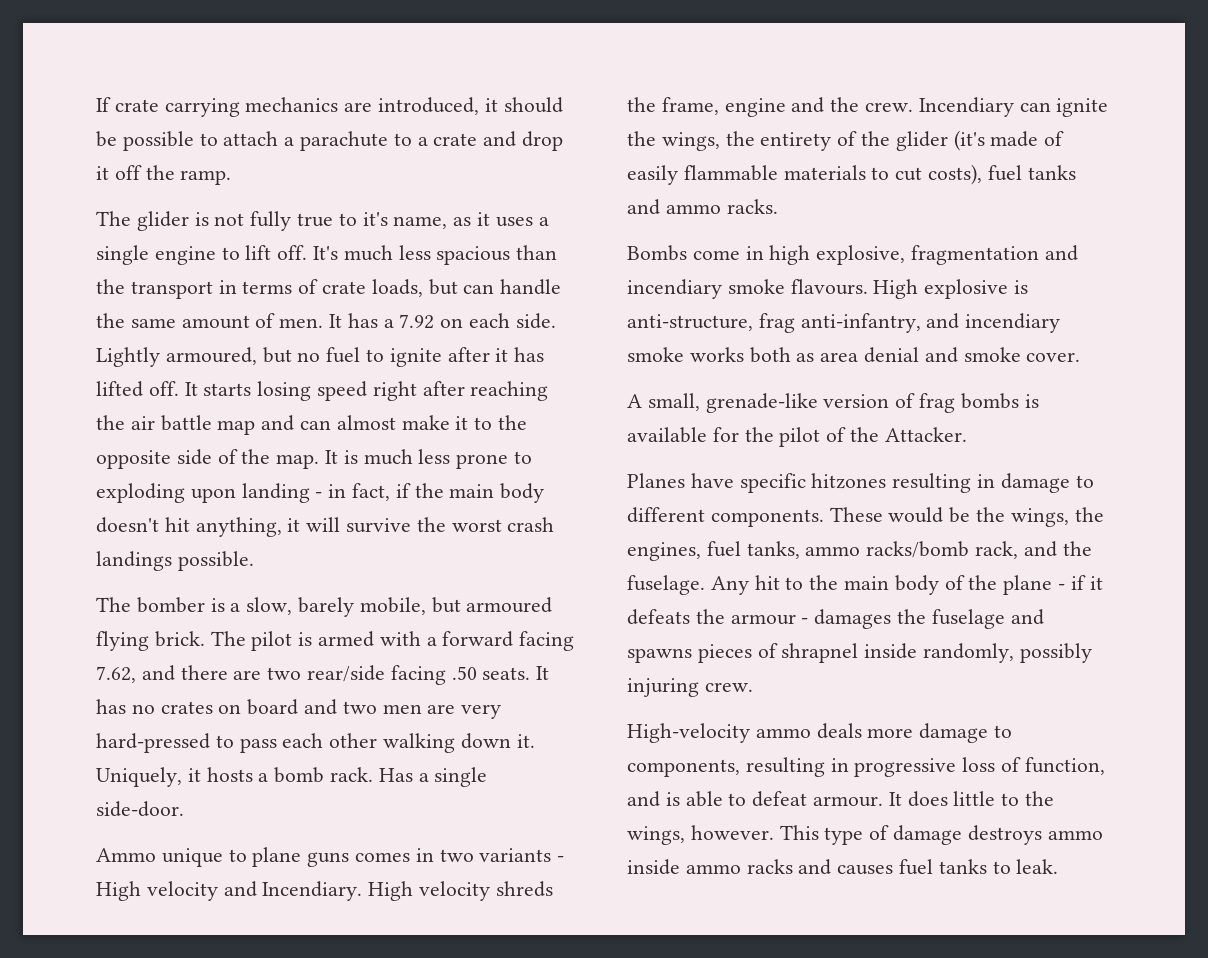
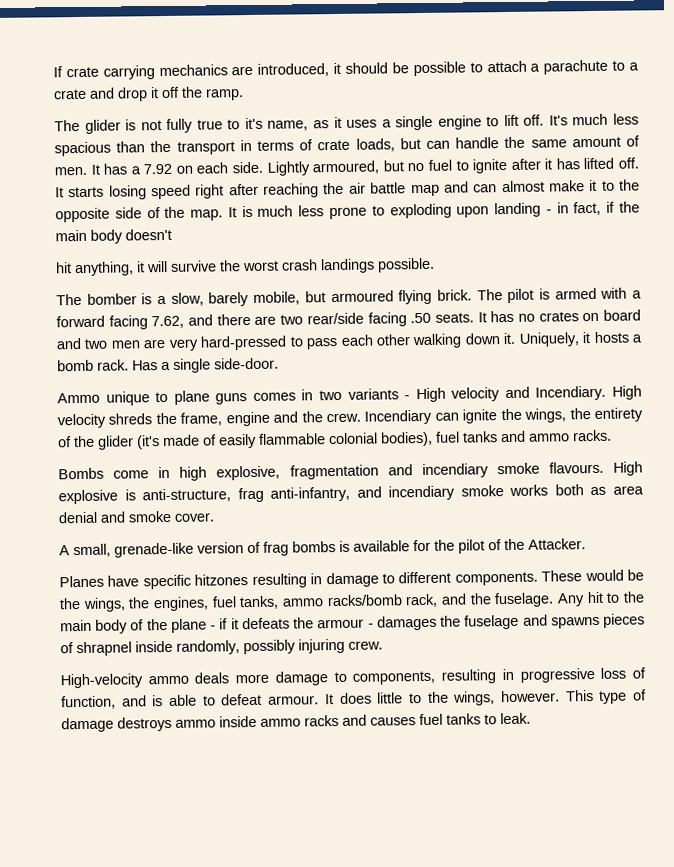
- It is much less prone to exploding upon landing - in fact, if the main body doesn't hit anything, it will survive the worst crash landings possible.
+ It is much less prone to exploding upon landing - in fact, if the main body doesn't
+ hit anything, it will survive the worst crash landings possible.
- Incendiary can ignite the wings, the entirety of the glider (it's made of easily flammable materials to cut costs), fuel tanks and ammo racks.
+ Incendiary can ignite the wings, the entirety of the glider (it's made of easily flammable colonial bodies), fuel tanks and ammo racks.

